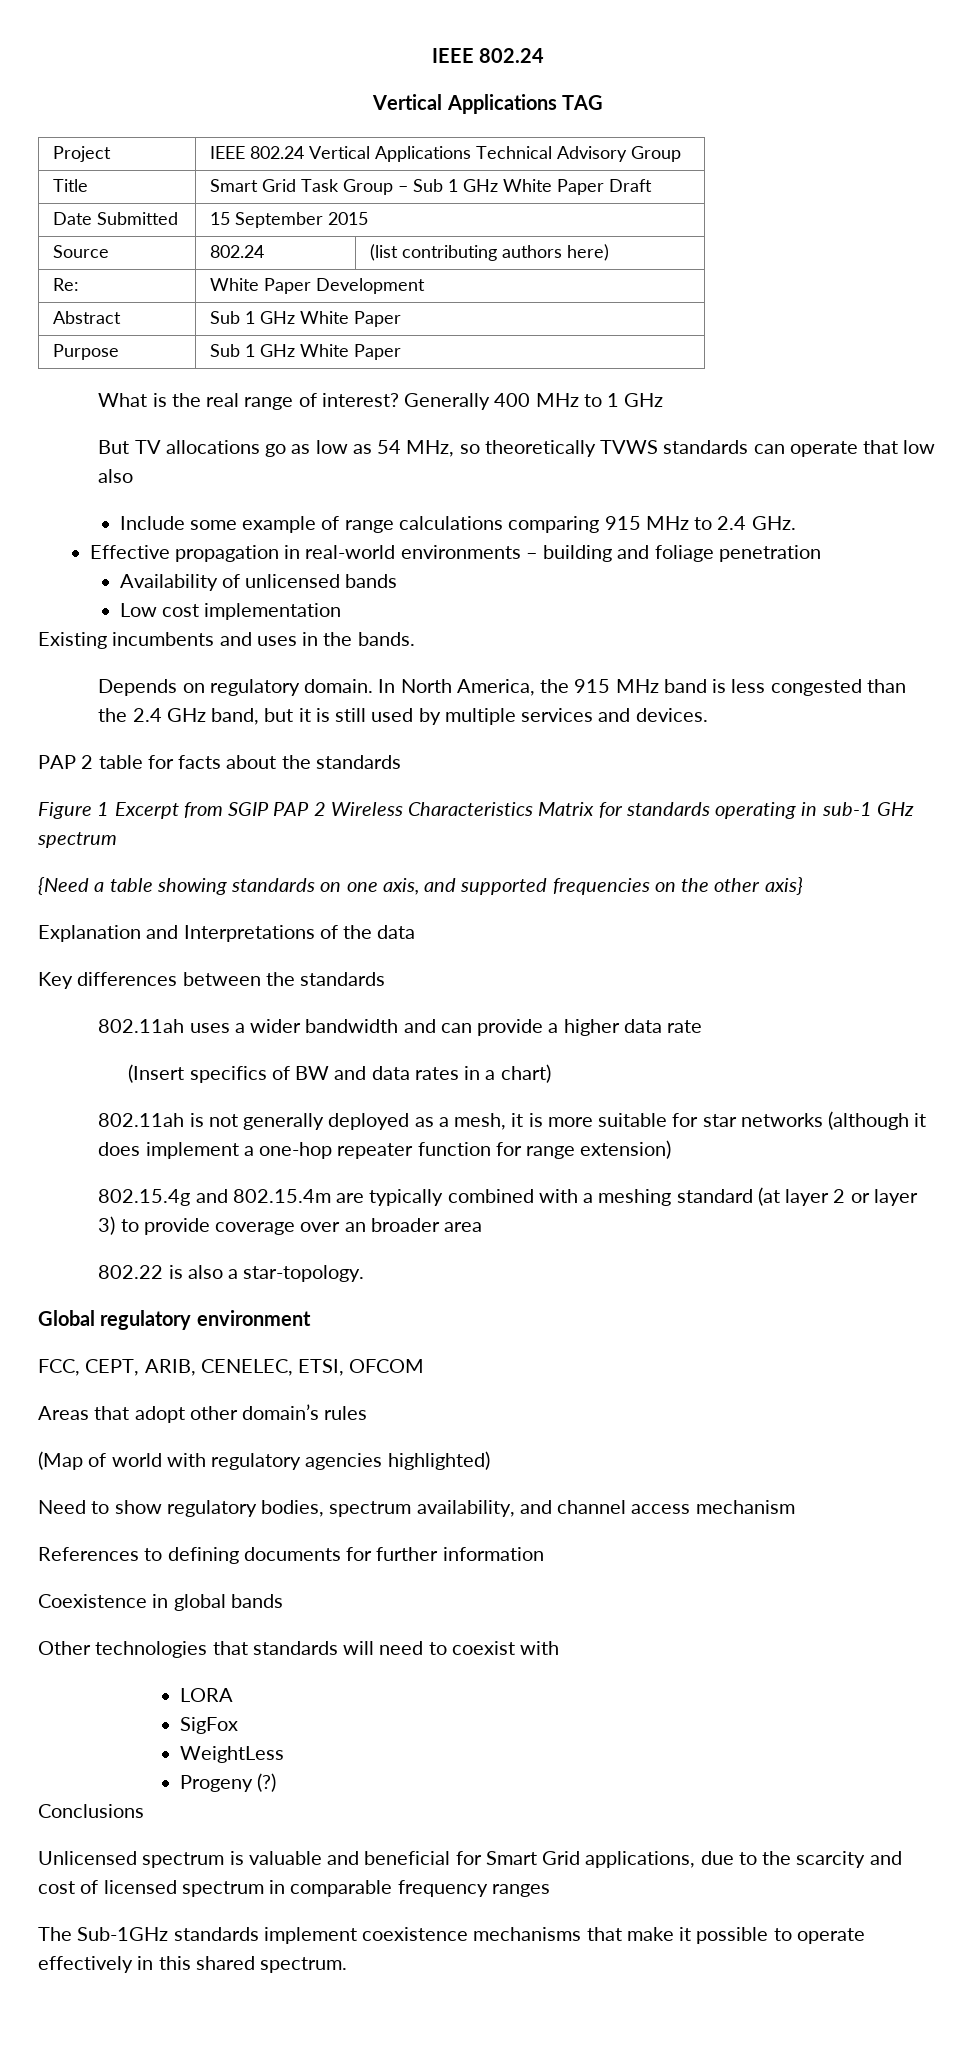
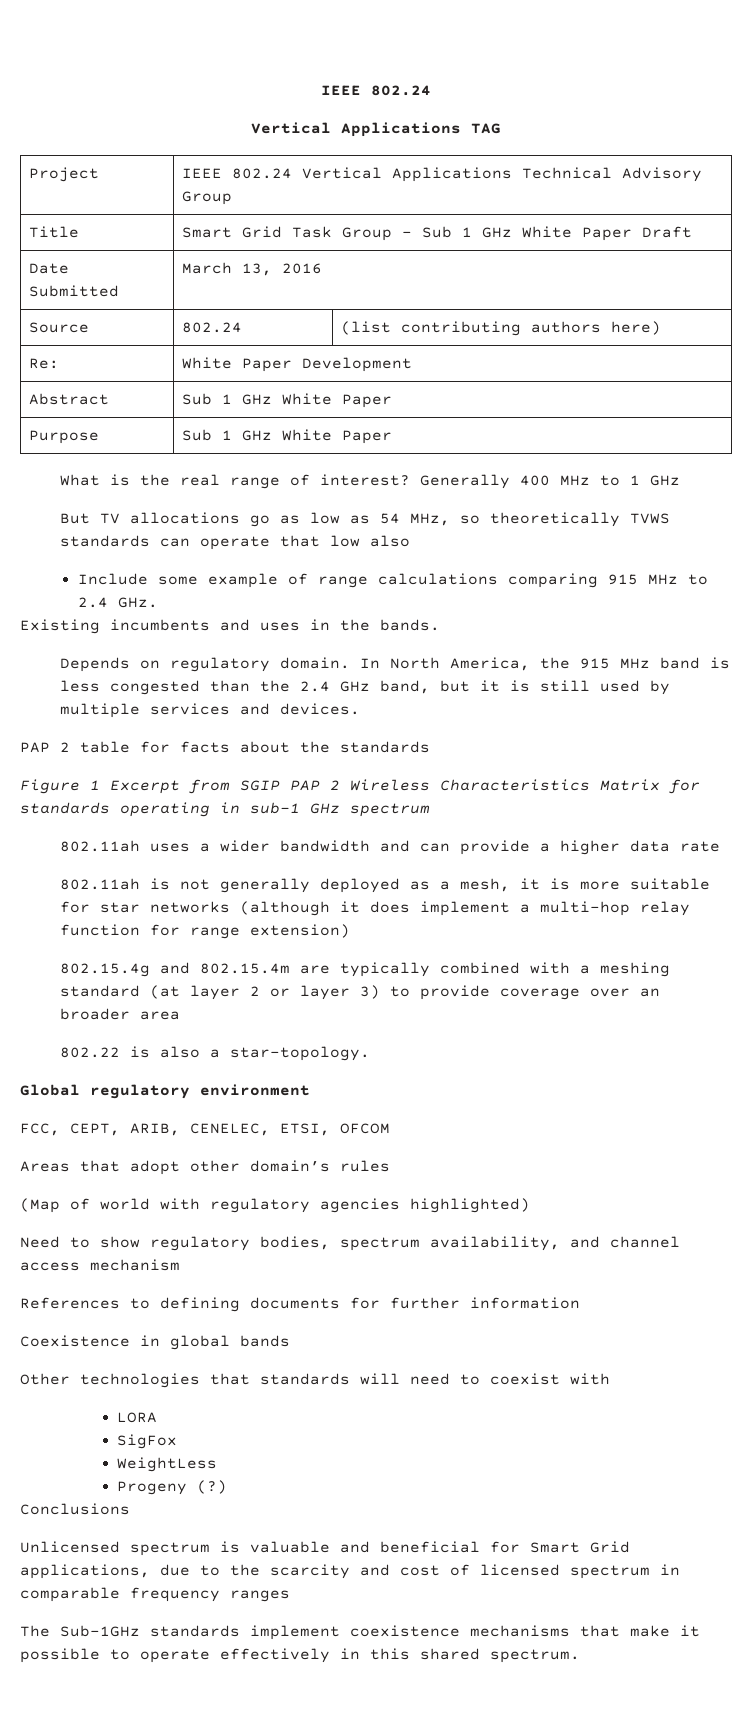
- Date Submitted | 15 September 2015
+ Date Submitted | March 13, 2016
- Effective propagation in real-world environments – building and foliage penetration
- Availability of unlicensed bands
- Low cost implementation
- {Need a table showing standards on one axis, and supported frequencies on the other axis}
- Explanation and Interpretations of the data
- Key differences between the standards
- (Insert specifics of BW and data rates in a chart)
- 802.11ah is not generally deployed as a mesh, it is more suitable for star networks (although it does implement a one-hop repeater function for range extension)
+ 802.11ah is not generally deployed as a mesh, it is more suitable for star networks (although it does implement a multi-hop relay function for range extension)

